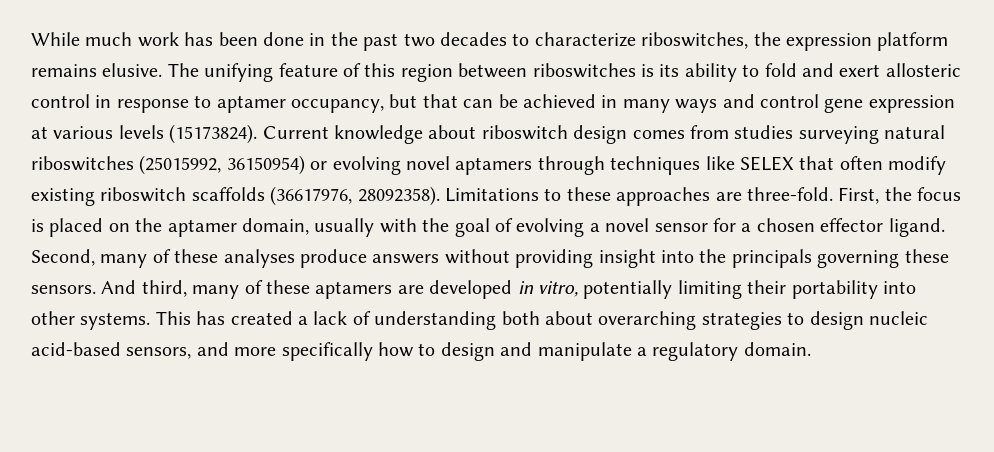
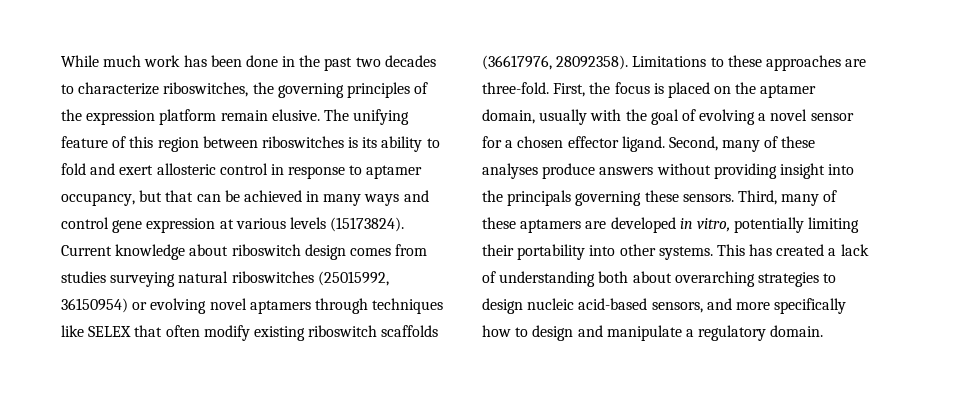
- While much work has been done in the past two decades to characterize riboswitches, the expression platform remains elusive.
+ While much work has been done in the past two decades to characterize riboswitches, the governing principles of the expression platform remain elusive.
- And third, many of these aptamers are developed in vitro, potentially limiting their portability into other systems.
+ Third, many of these aptamers are developed in vitro, potentially limiting their portability into other systems.

